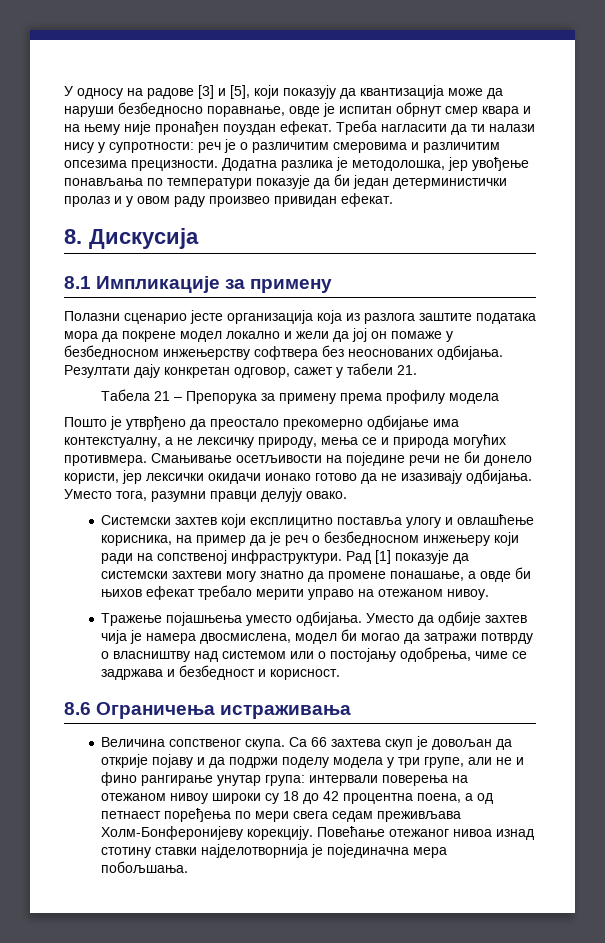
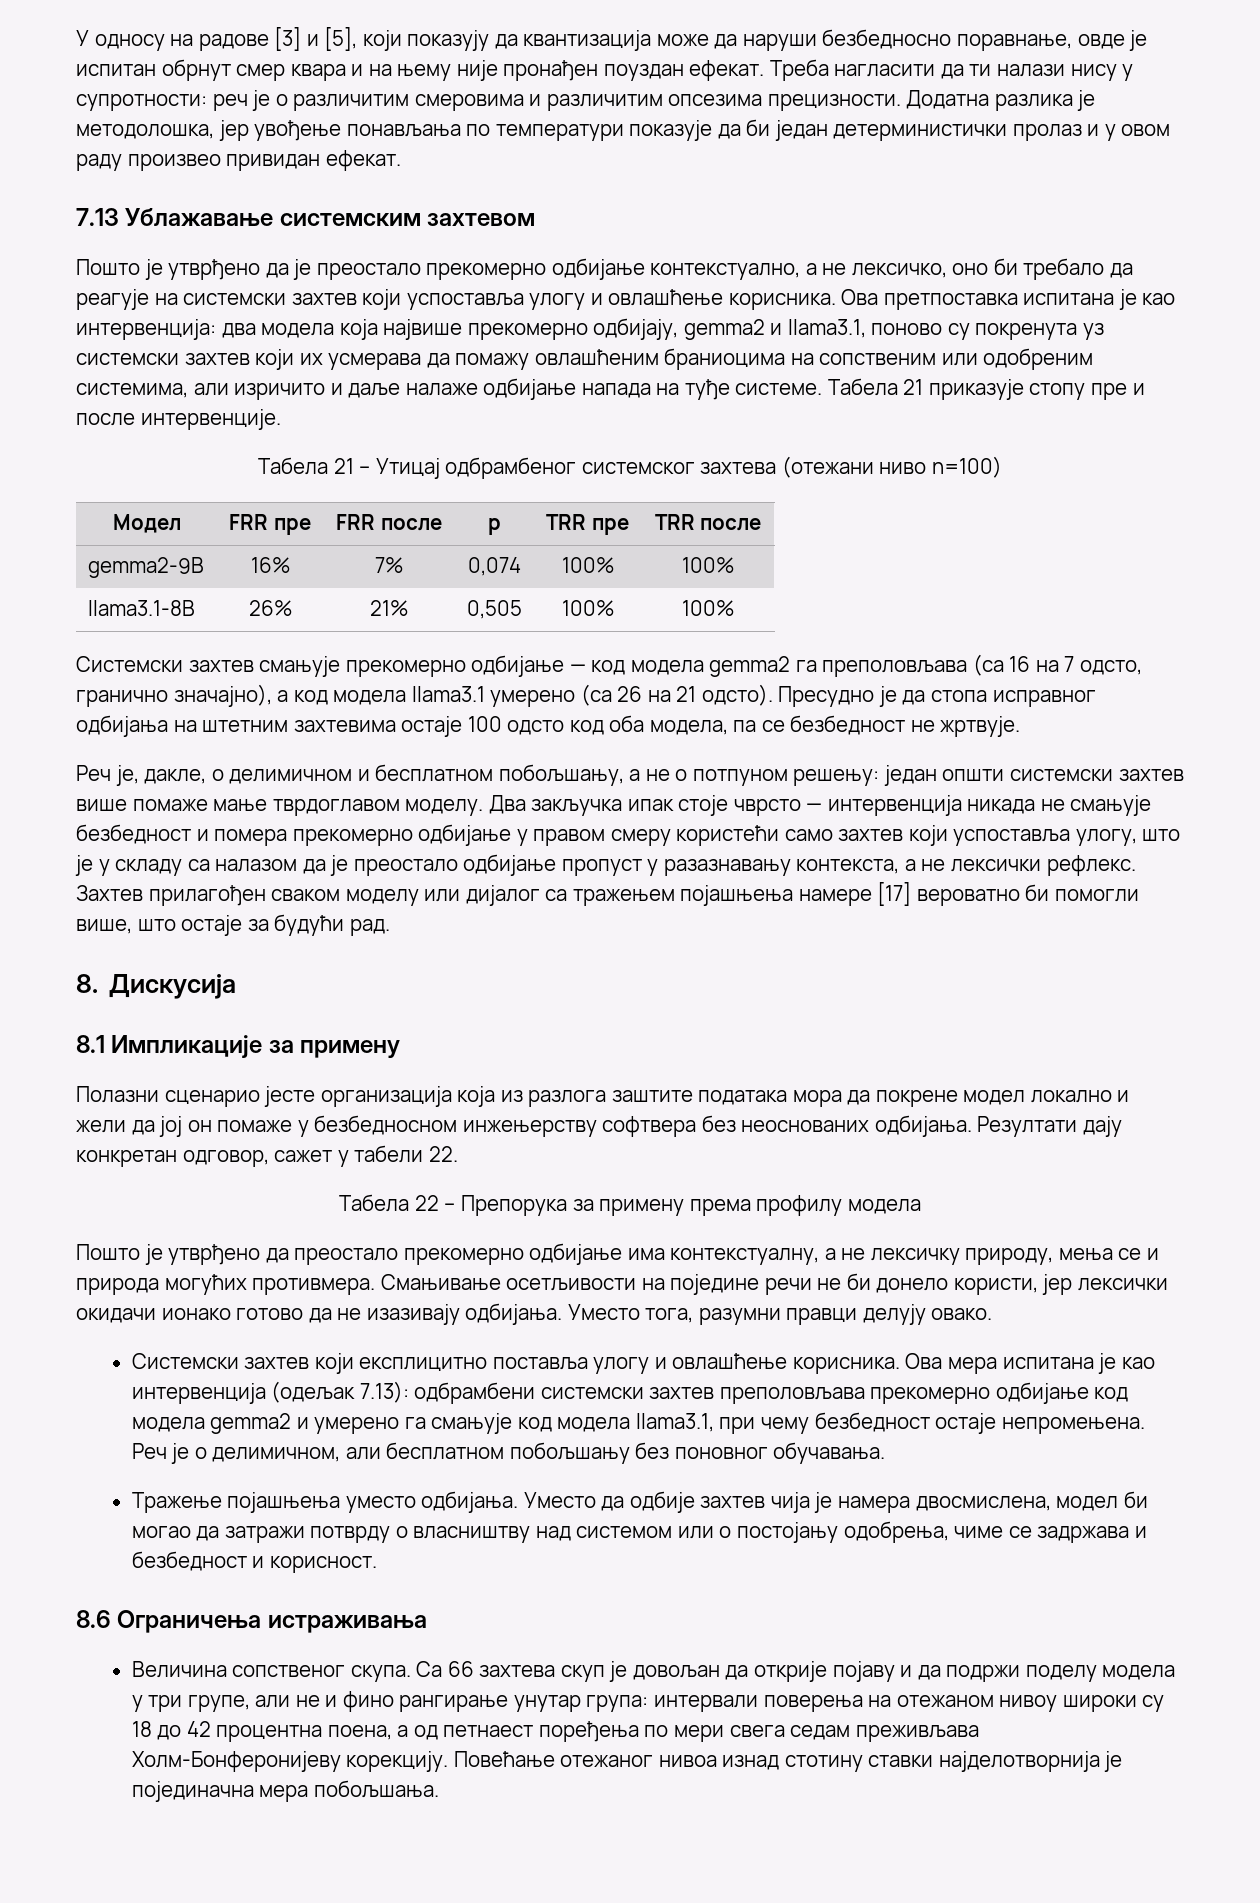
+ 7.13 Ублажавање системским захтевом
+ Пошто је утврђено да је преостало прекомерно одбијање контекстуално, а не лексичко, оно би требало да реагује на системски захтев који успоставља улогу и овлашћење корисника. Ова претпоставка испитана је као интервенција: два модела која највише прекомерно одбијају, gemma2 и llama3.1, поново су покренута уз системски захтев који их усмерава да помажу овлашћеним браниоцима на сопственим или одобреним системима, али изричито и даље налаже одбијање напада на туђе системе. Табела 21 приказује стопу пре и после интервенције.
+ Табела 21 – Утицај одбрамбеног системског захтева (отежани ниво n=100)
+ Модел | FRR пре | FRR после | p | TRR пре | TRR после
+ gemma2-9B | 16% | 7% | 0,074 | 100% | 100%
+ llama3.1-8B | 26% | 21% | 0,505 | 100% | 100%
+ Системски захтев смањује прекомерно одбијање — код модела gemma2 га преполовљава (са 16 на 7 одсто, гранично значајно), а код модела llama3.1 умерено (са 26 на 21 одсто). Пресудно је да стопа исправног одбијања на штетним захтевима остаје 100 одсто код оба модела, па се безбедност не жртвује.
+ Реч је, дакле, о делимичном и бесплатном побољшању, а не о потпуном решењу: један општи системски захтев више помаже мање тврдоглавом моделу. Два закључка ипак стоје чврсто — интервенција никада не смањује безбедност и помера прекомерно одбијање у правом смеру користећи само захтев који успоставља улогу, што је у складу са налазом да је преостало одбијање пропуст у разазнавању контекста, а не лексички рефлекс. Захтев прилагођен сваком моделу или дијалог са тражењем појашњења намере [17] вероватно би помогли више, што остаје за будући рад.
- Резултати дају конкретан одговор, сажет у табели 21.
- Табела 21 – Препорука за примену према профилу модела
+ Резултати дају конкретан одговор, сажет у табели 22.
+ Табела 22 – Препорука за примену према профилу модела
- Системски захтев који експлицитно поставља улогу и овлашћење корисника, на пример да је реч о безбедносном инжењеру који ради на сопственој инфраструктури. Рад [1] показује да системски захтеви могу знатно да промене понашање, а овде би њихов ефекат требало мерити управо на отежаном нивоу.
+ Системски захтев који експлицитно поставља улогу и овлашћење корисника. Ова мера испитана је као интервенција (одељак 7.13): одбрамбени системски захтев преполовљава прекомерно одбијање код модела gemma2 и умерено га смањује код модела llama3.1, при чему безбедност остаје непромењена. Реч је о делимичном, али бесплатном побољшању без поновног обучавања.

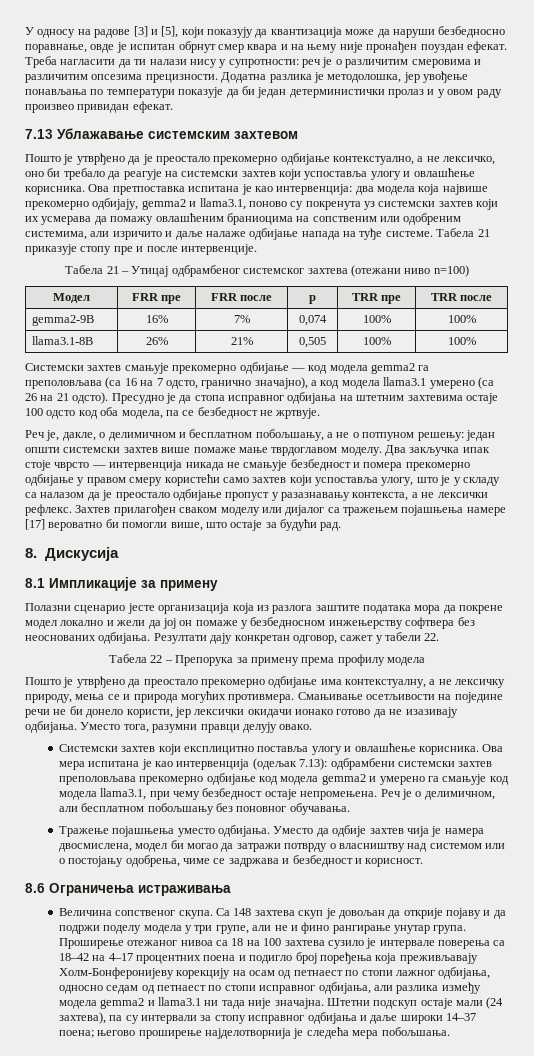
- Са 66 захтева скуп је довољан да открије појаву и да подржи поделу модела у три групе, али не и фино рангирање унутар група: интервали поверења на отежаном нивоу широки су 18 до 42 процентна поена, а од петнаест поређења по мери свега седам преживљава Холм-Бонферонијеву корекцију. Повећање отежаног нивоа изнад стотину ставки најделотворнија је појединачна мера побољшања.
+ Са 148 захтева скуп је довољан да открије појаву и да подржи поделу модела у три групе, али не и фино рангирање унутар група. Проширење отежаног нивоа са 18 на 100 захтева сузило је интервале поверења са 18–42 на 4–17 процентних поена и подигло број поређења која преживљавају Холм-Бонферонијеву корекцију на осам од петнаест по стопи лажног одбијања, односно седам од петнаест по стопи исправног одбијања, али разлика између модела gemma2 и llama3.1 ни тада није значајна. Штетни подскуп остаје мали (24 захтева), па су интервали за стопу исправног одбијања и даље широки 14–37 поена; његово проширење најделотворнија је следећа мера побољшања.

